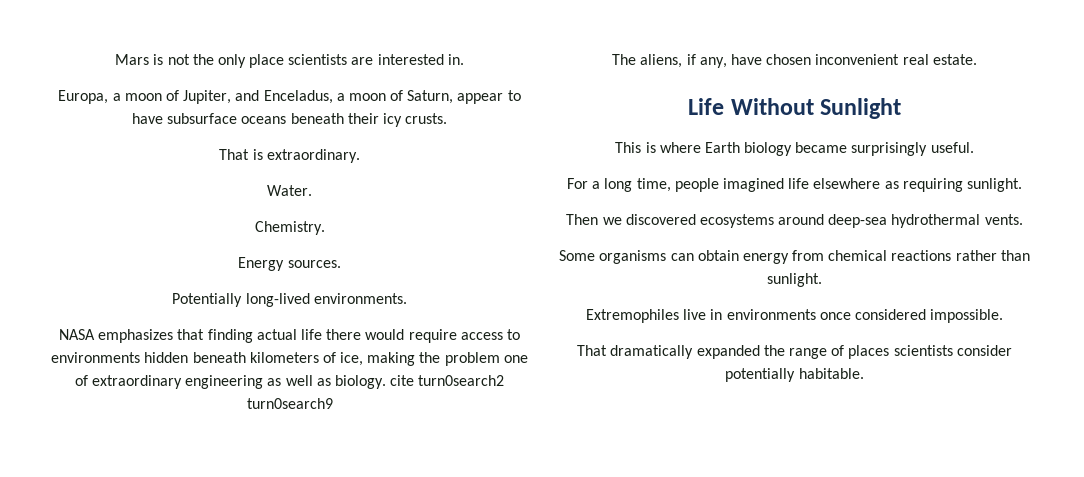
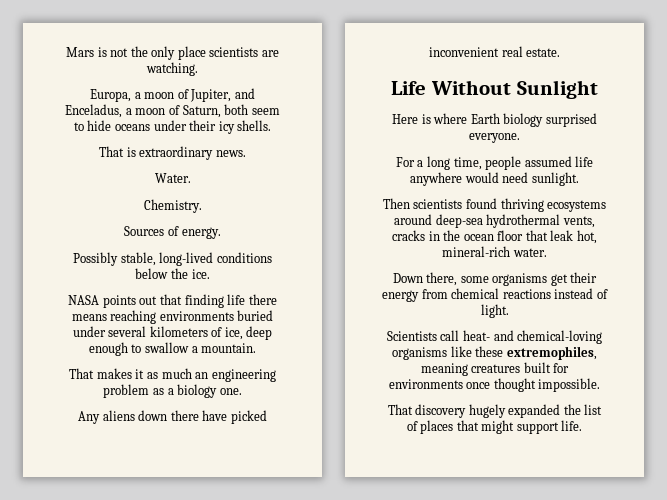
- Mars is not the only place scientists are interested in.
+ Mars is not the only place scientists are watching.
- Europa, a moon of Jupiter, and Enceladus, a moon of Saturn, appear to have subsurface oceans beneath their icy crusts.
+ Europa, a moon of Jupiter, and Enceladus, a moon of Saturn, both seem to hide oceans under their icy shells.
- That is extraordinary.
+ That is extraordinary news.
- Energy sources.
- Potentially long-lived environments.
+ Sources of energy.
+ Possibly stable, long-lived conditions below the ice.
- NASA emphasizes that finding actual life there would require access to environments hidden beneath kilometers of ice, making the problem one of extraordinary engineering as well as biology. cite turn0search2 turn0search9
- The aliens, if any, have chosen inconvenient real estate.
+ NASA points out that finding life there means reaching environments buried under several kilometers of ice, deep enough to swallow a mountain.
+ That makes it as much an engineering problem as a biology one.
+ Any aliens down there have picked inconvenient real estate.
- This is where Earth biology became surprisingly useful.
+ Here is where Earth biology surprised everyone.
- For a long time, people imagined life elsewhere as requiring sunlight.
+ For a long time, people assumed life anywhere would need sunlight.
- Then we discovered ecosystems around deep-sea hydrothermal vents.
- Some organisms can obtain energy from chemical reactions rather than sunlight.
- Extremophiles live in environments once considered impossible.
+ Then scientists found thriving ecosystems around deep-sea hydrothermal vents, cracks in the ocean floor that leak hot, mineral-rich water.
+ Down there, some organisms get their energy from chemical reactions instead of light.
+ Scientists call heat- and chemical-loving organisms like these extremophiles, meaning creatures built for environments once thought impossible.
- That dramatically expanded the range of places scientists consider potentially habitable.
+ That discovery hugely expanded the list of places that might support life.

